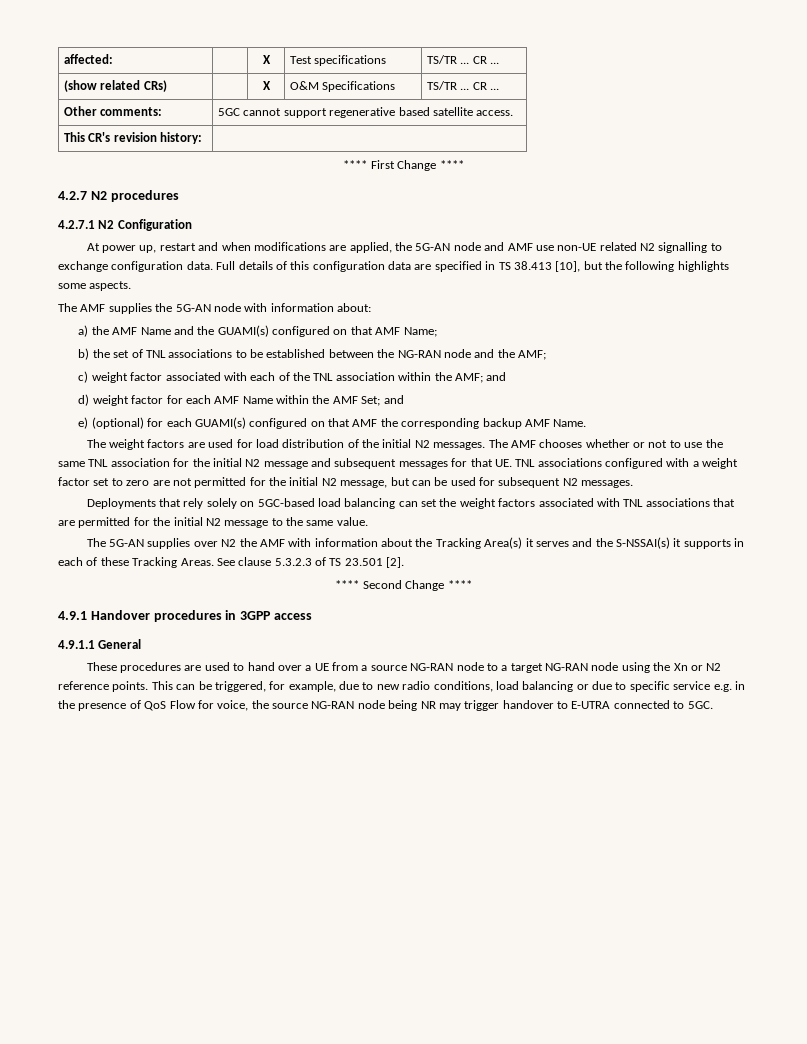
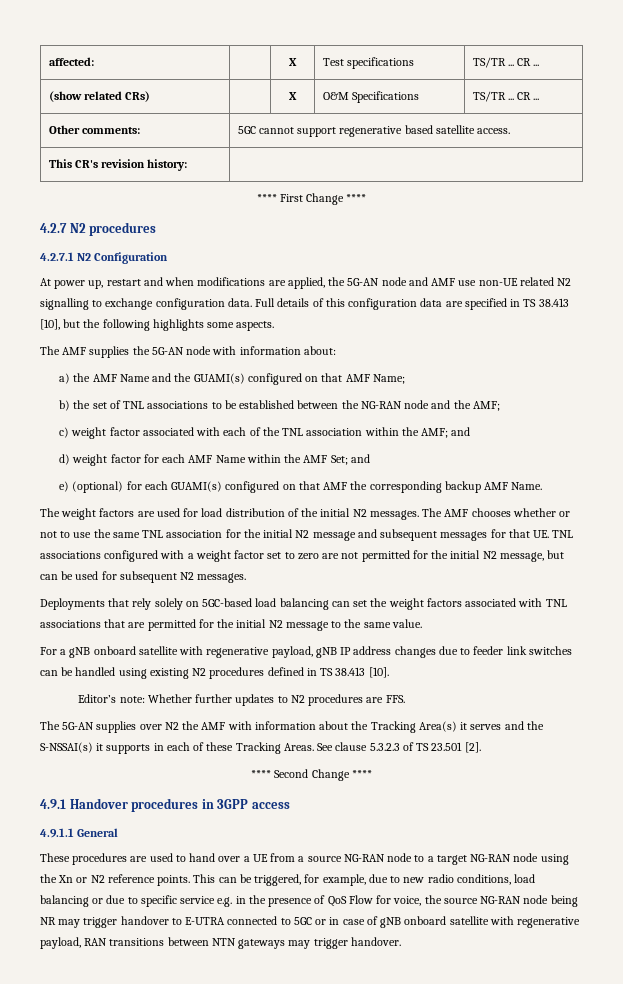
+ For a gNB onboard satellite with regenerative payload, gNB IP address changes due to feeder link switches can be handled using existing N2 procedures defined in TS 38.413 [10].
+ Editor’s note: Whether further updates to N2 procedures are FFS.
- This can be triggered, for example, due to new radio conditions, load balancing or due to specific service e.g. in the presence of QoS Flow for voice, the source NG-RAN node being NR may trigger handover to E-UTRA connected to 5GC.
+ This can be triggered, for example, due to new radio conditions, load balancing or due to specific service e.g. in the presence of QoS Flow for voice, the source NG-RAN node being NR may trigger handover to E-UTRA connected to 5GC or in case of gNB onboard satellite with regenerative payload, RAN transitions between NTN gateways may trigger handover.

